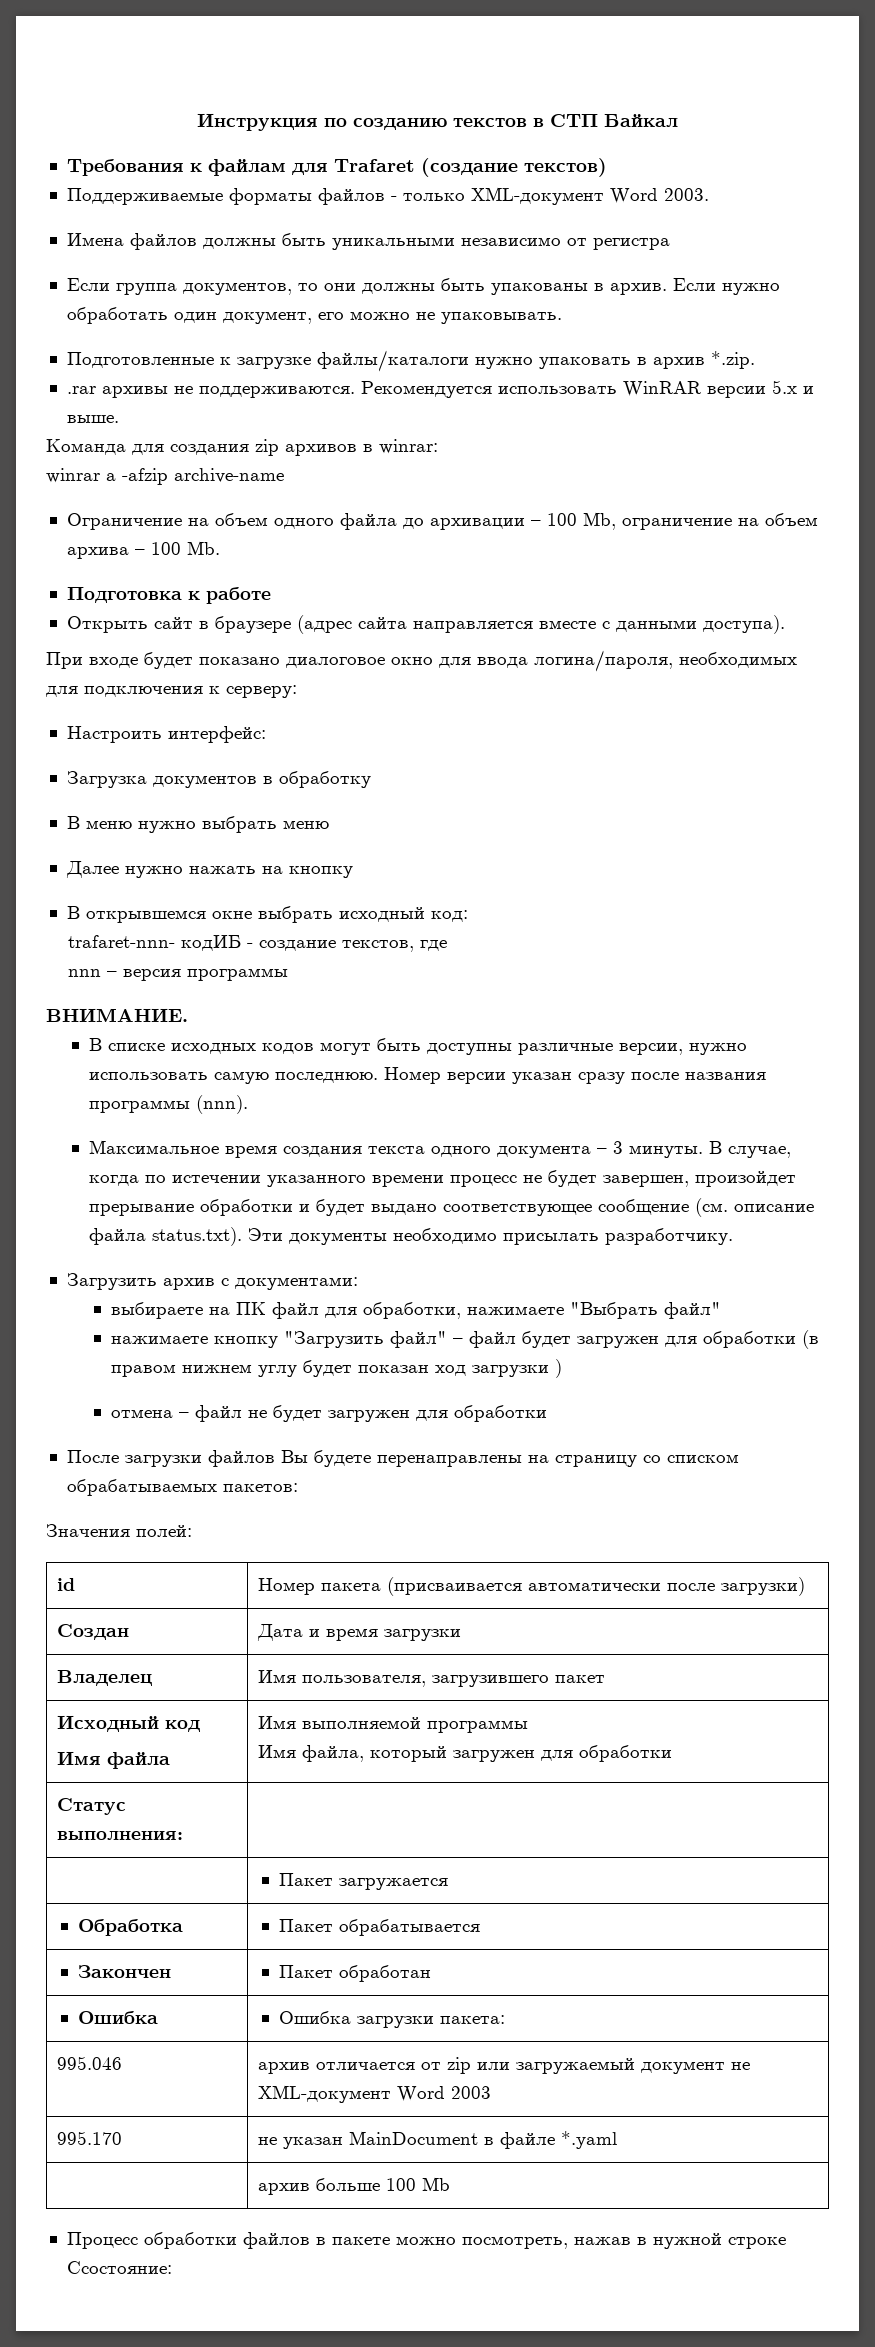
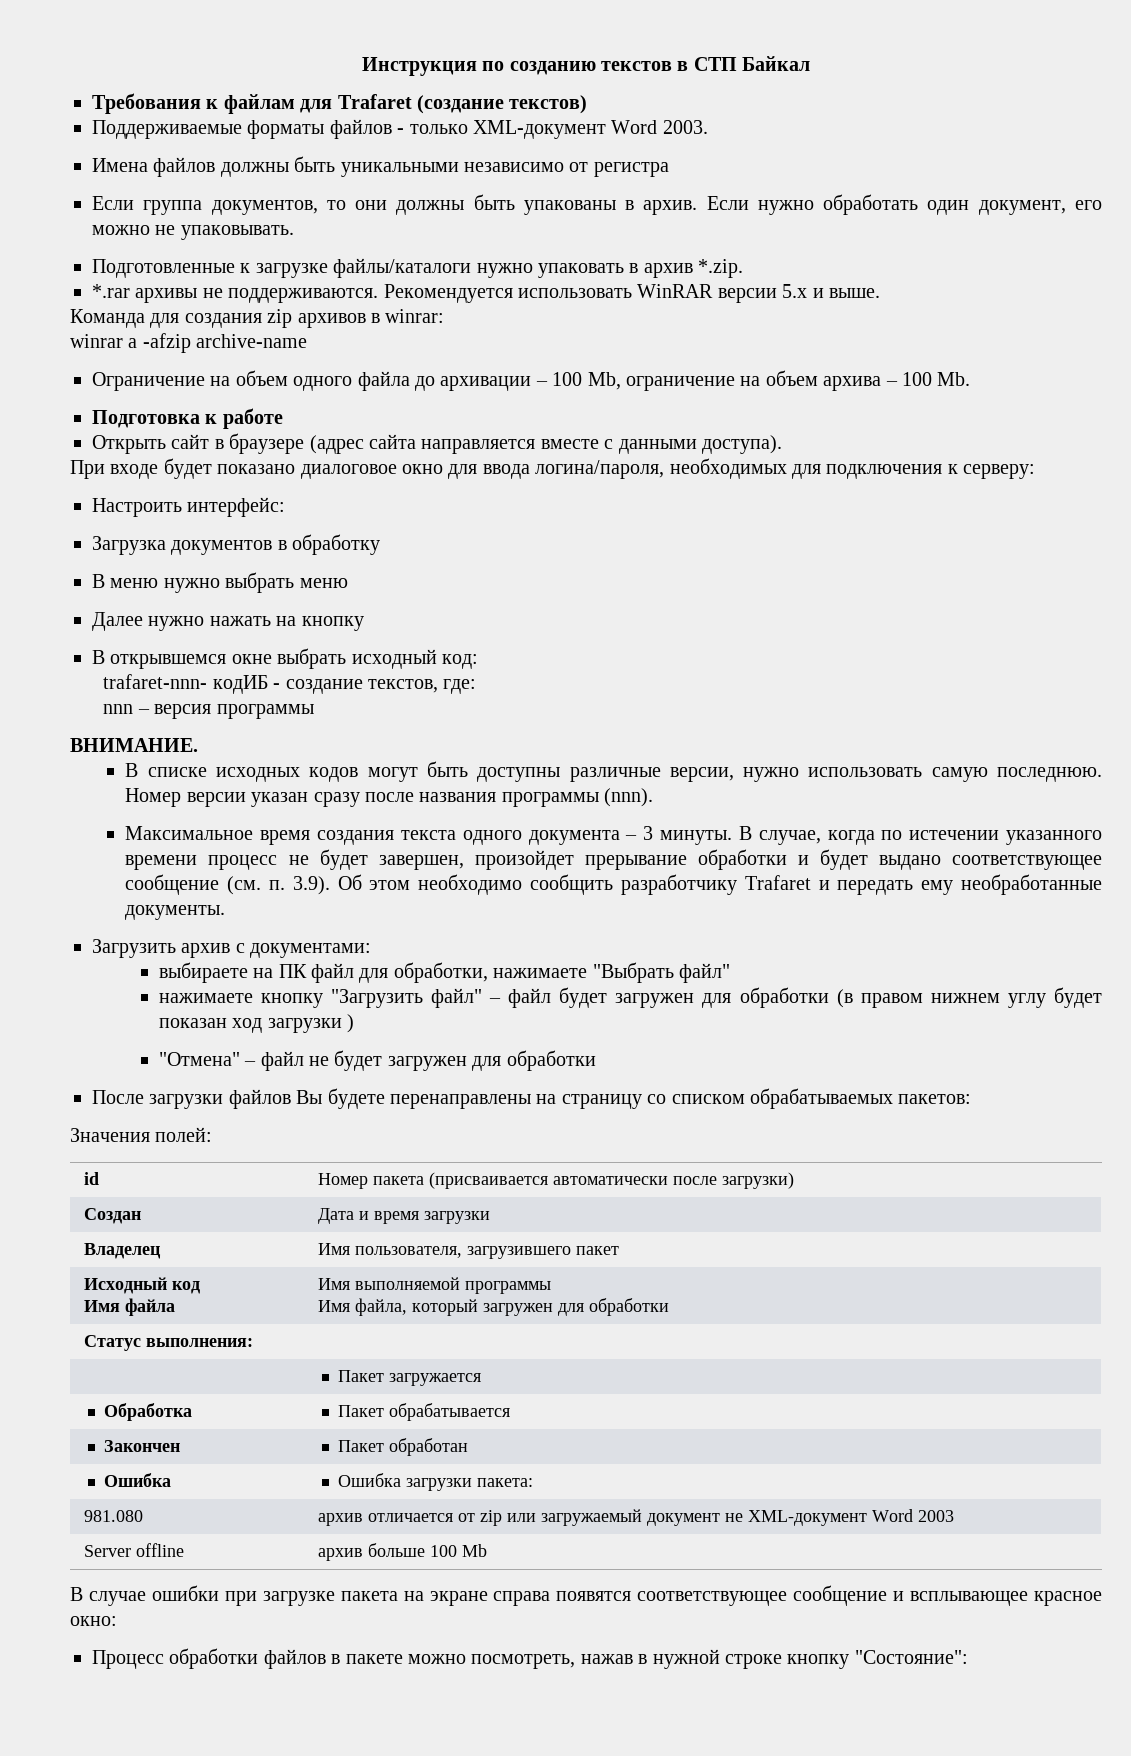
- .rar архивы не поддерживаются.
+ *.rar архивы не поддерживаются.
- trafaret-nnn- кодИБ - создание текстов, где
+ trafaret-nnn- кодИБ - создание текстов, где:
- В случае, когда по истечении указанного времени процесс не будет завершен, произойдет прерывание обработки и будет выдано соответствующее сообщение (см. описание файла status.txt). Эти документы необходимо присылать разработчику.
+ В случае, когда по истечении указанного времени процесс не будет завершен, произойдет прерывание обработки и будет выдано соответствующее сообщение (см. п. 3.9). Об этом необходимо сообщить разработчику Trafaret и передать ему необработанные документы.
- отмена – файл не будет загружен для обработки
+ "Отмена" – файл не будет загружен для обработки
- 995.046 | архив отличается от zip или загружаемый документ не XML-документ Word 2003
+ 981.080 | архив отличается от zip или загружаемый документ не XML-документ Word 2003
- 995.170 | не указан MainDocument в файле *.yaml
- | архив больше 100 Mb
+ Server offline | архив больше 100 Mb
+ В случае ошибки при загрузке пакета на экране справа появятся соответствующее сообщение и всплывающее красное окно:
- Процесс обработки файлов в пакете можно посмотреть, нажав в нужной строке Ссостояние:
+ Процесс обработки файлов в пакете можно посмотреть, нажав в нужной строке кнопку "Состояние":

